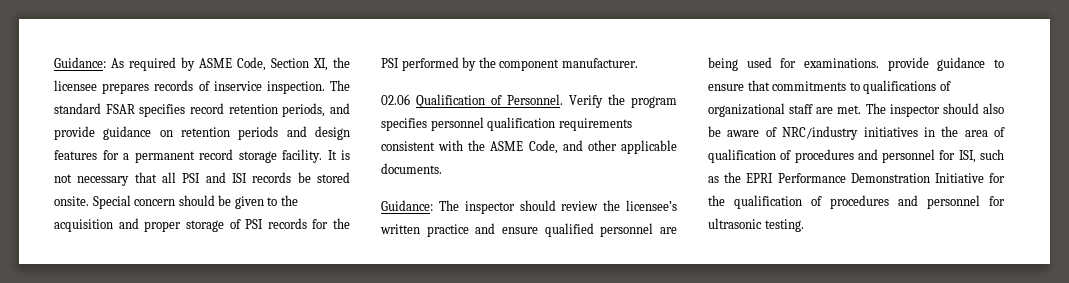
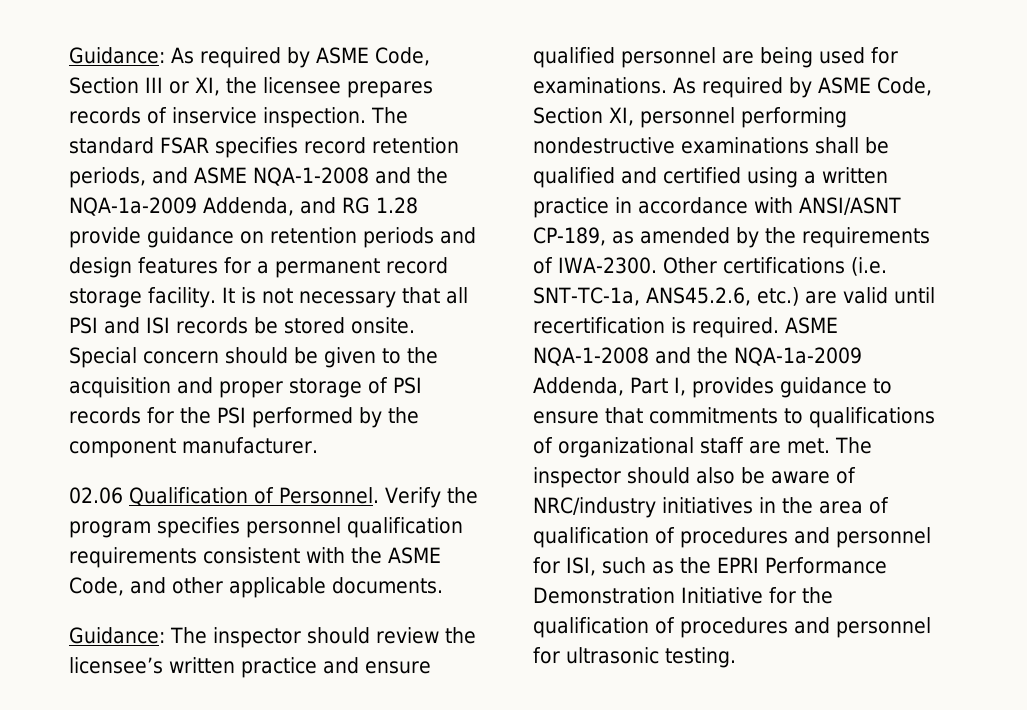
- Guidance: As required by ASME Code, Section XI, the licensee prepares records of inservice inspection.
+ Guidance: As required by ASME Code, Section III or XI, the licensee prepares records of inservice inspection.
- The standard FSAR specifies record retention periods, and provide guidance on retention periods and design features for a permanent record storage facility.
+ The standard FSAR specifies record retention periods, and ASME NQA-1-2008 and the NQA-1a-2009 Addenda, and RG 1.28 provide guidance on retention periods and design features for a permanent record storage facility.
- Guidance: The inspector should review the licensee’s written practice and ensure qualified personnel are being used for examinations. provide guidance to ensure that commitments to qualifications of organizational staff are met.
+ Guidance: The inspector should review the licensee’s written practice and ensure qualified personnel are being used for examinations. As required by ASME Code, Section XI, personnel performing nondestructive examinations shall be qualified and certified using a written practice in accordance with ANSI/ASNT CP-189, as amended by the requirements of IWA-2300. Other certifications (i.e. SNT-TC-1a, ANS45.2.6, etc.) are valid until recertification is required. ASME NQA-1-2008 and the NQA-1a-2009 Addenda, Part I, provides guidance to ensure that commitments to qualifications of organizational staff are met.

